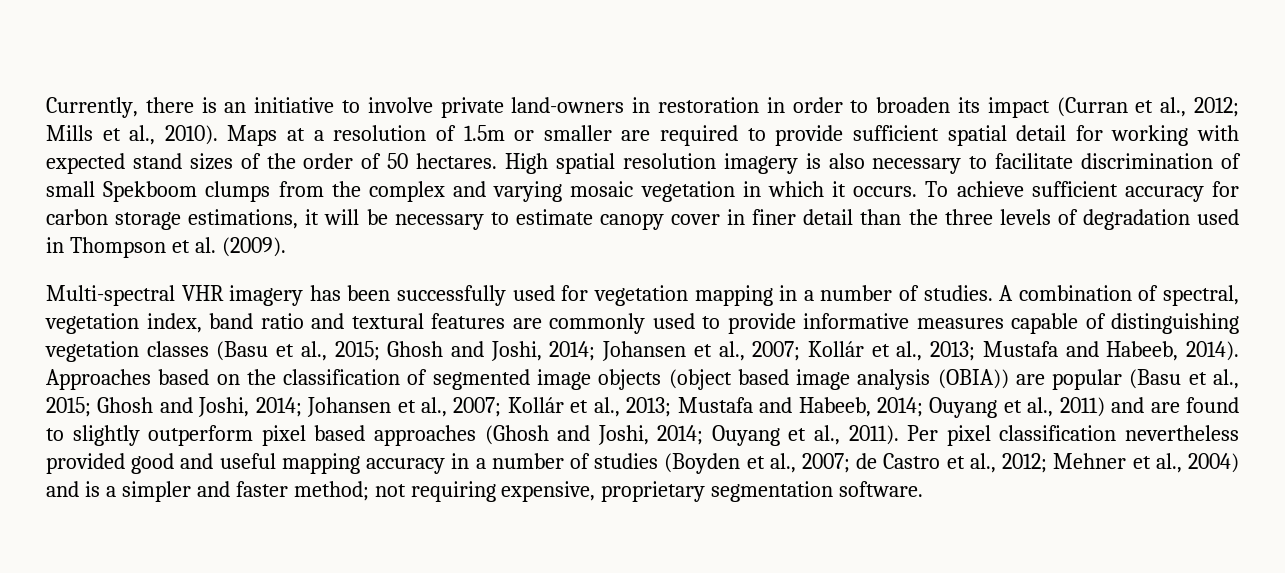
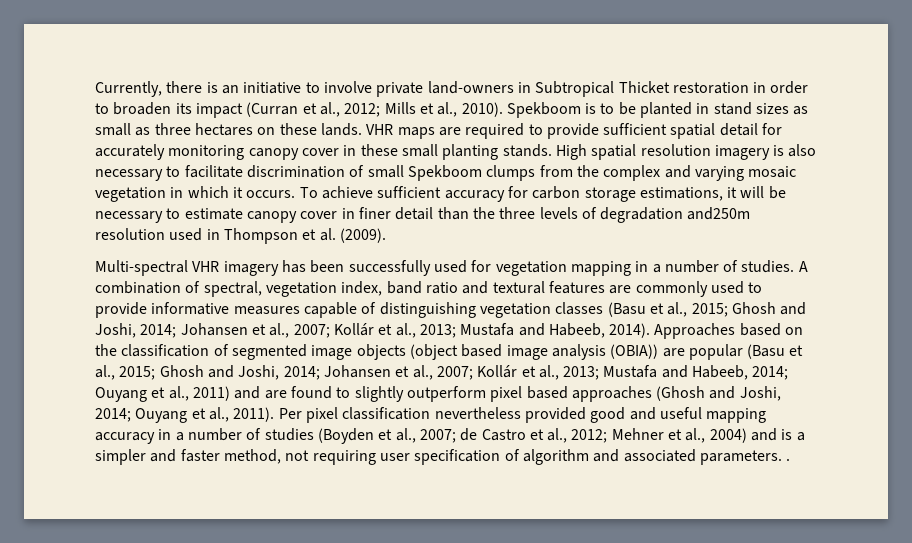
- Currently, there is an initiative to involve private land-owners in restoration in order to broaden its impact (Curran et al., 2012; Mills et al., 2010).
+ Currently, there is an initiative to involve private land-owners in Subtropical Thicket restoration in order to broaden its impact (Curran et al., 2012; Mills et al., 2010).
- Maps at a resolution of 1.5m or smaller are required to provide sufficient spatial detail for working with expected stand sizes of the order of 50 hectares.
+ Spekboom is to be planted in stand sizes as small as three hectares on these lands. VHR maps are required to provide sufficient spatial detail for accurately monitoring canopy cover in these small planting stands.
- To achieve sufficient accuracy for carbon storage estimations, it will be necessary to estimate canopy cover in finer detail than the three levels of degradation used in Thompson et al. (2009).
+ To achieve sufficient accuracy for carbon storage estimations, it will be necessary to estimate canopy cover in finer detail than the three levels of degradation and250m resolution used in Thompson et al. (2009).
- Per pixel classification nevertheless provided good and useful mapping accuracy in a number of studies (Boyden et al., 2007; de Castro et al., 2012; Mehner et al., 2004) and is a simpler and faster method; not requiring expensive, proprietary segmentation software.
+ Per pixel classification nevertheless provided good and useful mapping accuracy in a number of studies (Boyden et al., 2007; de Castro et al., 2012; Mehner et al., 2004) and is a simpler and faster method, not requiring user specification of algorithm and associated parameters. .

